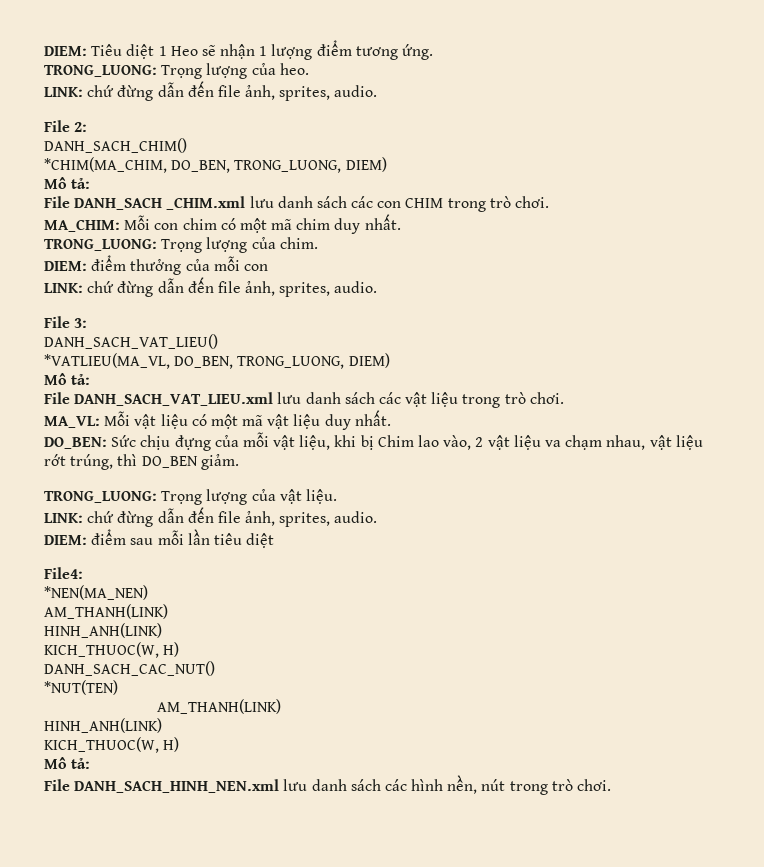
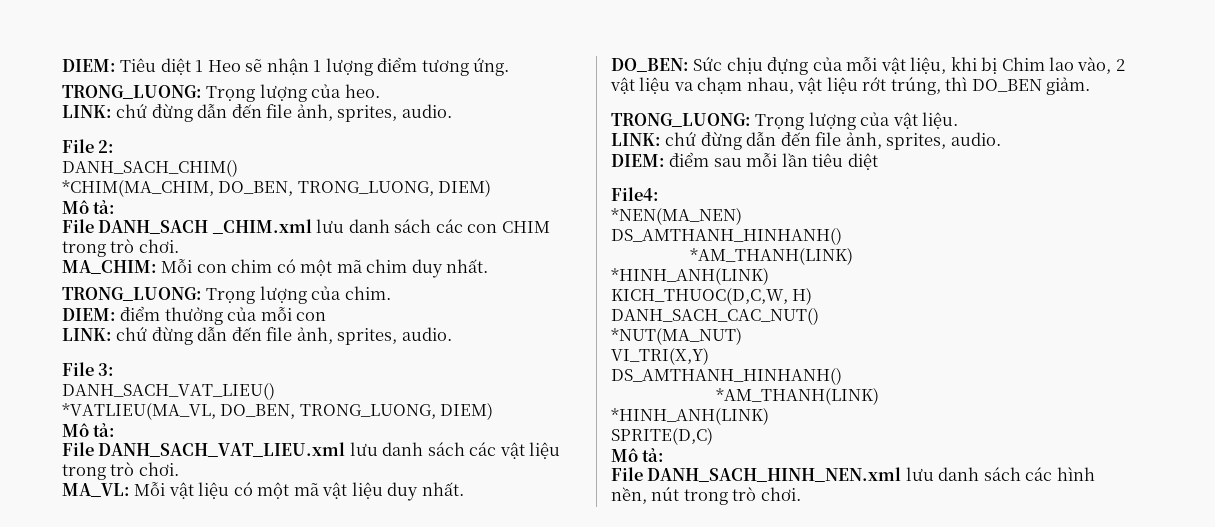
  *NEN(MA_NEN)
- AM_THANH(LINK)
- HINH_ANH(LINK)
- KICH_THUOC(W, H)
+ DS_AMTHANH_HINHANH()
+ *AM_THANH(LINK)
+ *HINH_ANH(LINK)
+ KICH_THUOC(D,C,W, H)
  DANH_SACH_CAC_NUT()
- *NUT(TEN)
- AM_THANH(LINK)
- HINH_ANH(LINK)
- KICH_THUOC(W, H)
+ *NUT(MA_NUT)
+ VI_TRI(X,Y)
+ DS_AMTHANH_HINHANH()
+ *AM_THANH(LINK)
+ *HINH_ANH(LINK)
+ SPRITE(D,C)

